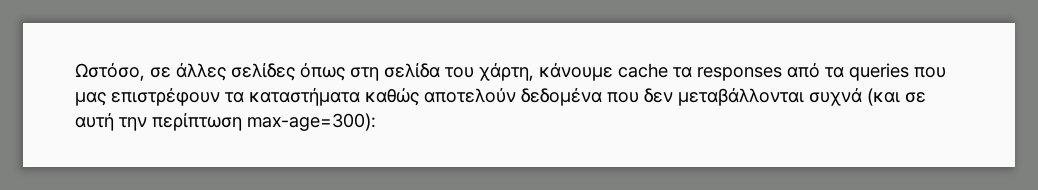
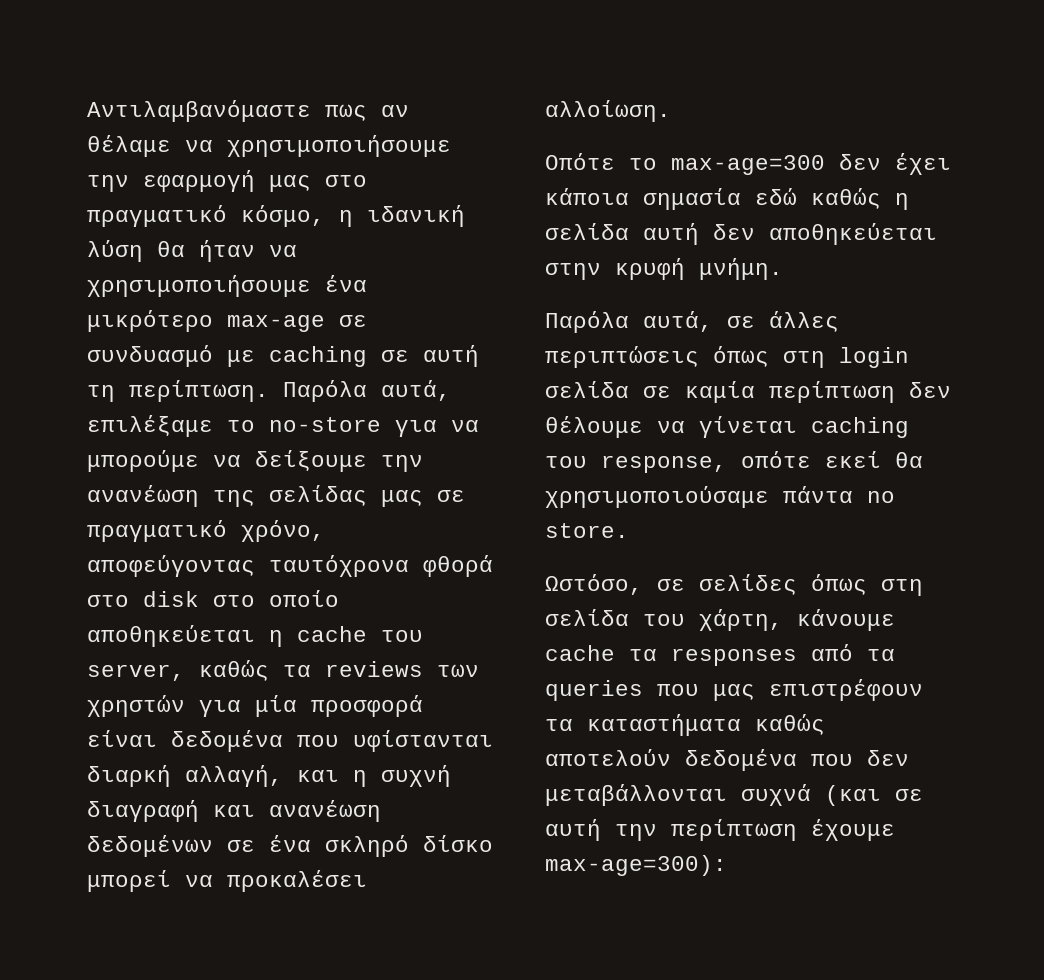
+ Αντιλαμβανόμαστε πως αν θέλαμε να χρησιμοποιήσουμε την εφαρμογή μας στο πραγματικό κόσμο, η ιδανική λύση θα ήταν να χρησιμοποιήσουμε ένα μικρότερο max-age σε συνδυασμό με caching σε αυτή τη περίπτωση. Παρόλα αυτά, επιλέξαμε το no-store για να μπορούμε να δείξουμε την ανανέωση της σελίδας μας σε πραγματικό χρόνο, αποφεύγοντας ταυτόχρονα φθορά στο disk στο οποίο αποθηκεύεται η cache του server, καθώς τα reviews των χρηστών για μία προσφορά είναι δεδομένα που υφίστανται διαρκή αλλαγή, και η συχνή διαγραφή και ανανέωση δεδομένων σε ένα σκληρό δίσκο μπορεί να προκαλέσει αλλοίωση.
+ Οπότε το max-age=300 δεν έχει κάποια σημασία εδώ καθώς η σελίδα αυτή δεν αποθηκεύεται στην κρυφή μνήμη.
+ Παρόλα αυτά, σε άλλες περιπτώσεις όπως στη login σελίδα σε καμία περίπτωση δεν θέλουμε να γίνεται caching του response, οπότε εκεί θα χρησιμοποιούσαμε πάντα no store.
- Ωστόσο, σε άλλες σελίδες όπως στη σελίδα του χάρτη, κάνουμε cache τα responses από τα queries που μας επιστρέφουν τα καταστήματα καθώς αποτελούν δεδομένα που δεν μεταβάλλονται συχνά (και σε αυτή την περίπτωση max-age=300):
+ Ωστόσο, σε σελίδες όπως στη σελίδα του χάρτη, κάνουμε cache τα responses από τα queries που μας επιστρέφουν τα καταστήματα καθώς αποτελούν δεδομένα που δεν μεταβάλλονται συχνά (και σε αυτή την περίπτωση έχουμε max-age=300):

